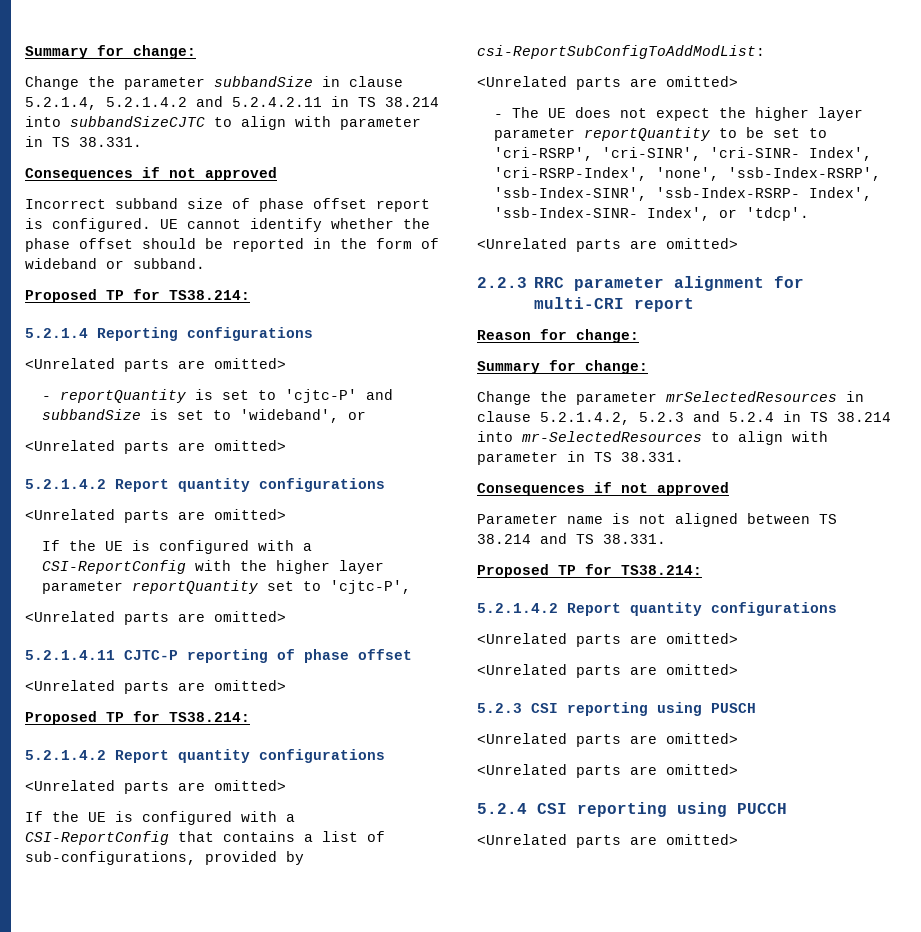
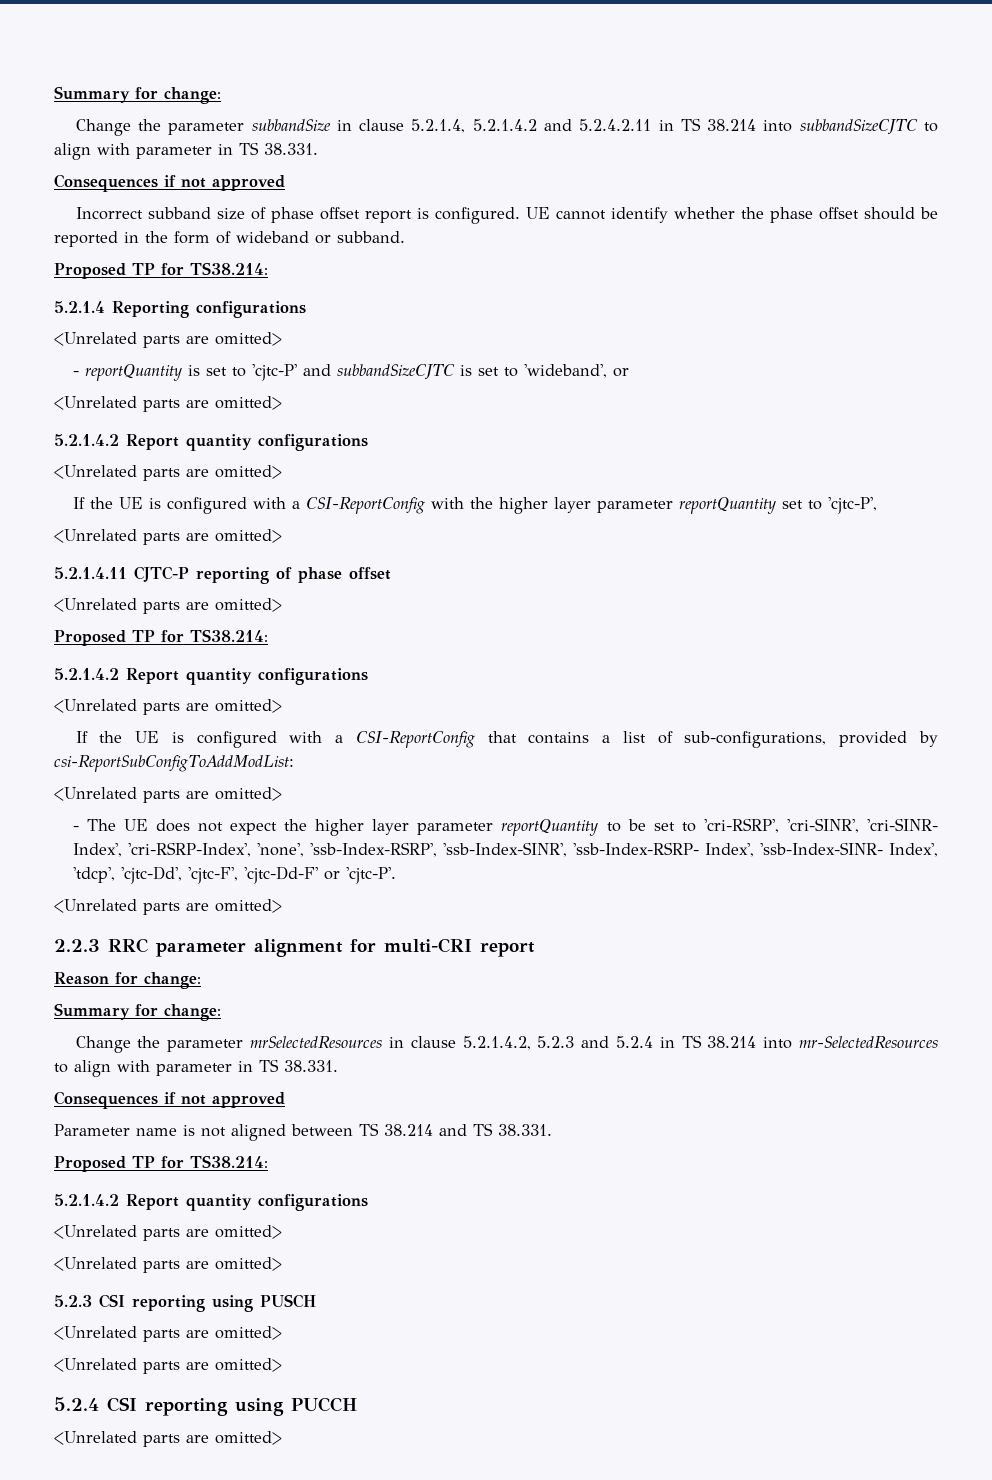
- - reportQuantity is set to 'cjtc-P' and subbandSize is set to 'wideband', or
+ - reportQuantity is set to 'cjtc-P' and subbandSizeCJTC is set to 'wideband', or
- - The UE does not expect the higher layer parameter reportQuantity to be set to 'cri-RSRP', 'cri-SINR', 'cri-SINR- Index', 'cri-RSRP-Index', 'none', 'ssb-Index-RSRP', 'ssb-Index-SINR', 'ssb-Index-RSRP- Index', 'ssb-Index-SINR- Index', or 'tdcp'.
+ - The UE does not expect the higher layer parameter reportQuantity to be set to 'cri-RSRP', 'cri-SINR', 'cri-SINR- Index', 'cri-RSRP-Index', 'none', 'ssb-Index-RSRP', 'ssb-Index-SINR', 'ssb-Index-RSRP- Index', 'ssb-Index-SINR- Index', 'tdcp', 'cjtc-Dd', 'cjtc-F', 'cjtc-Dd-F' or 'cjtc-P'.

